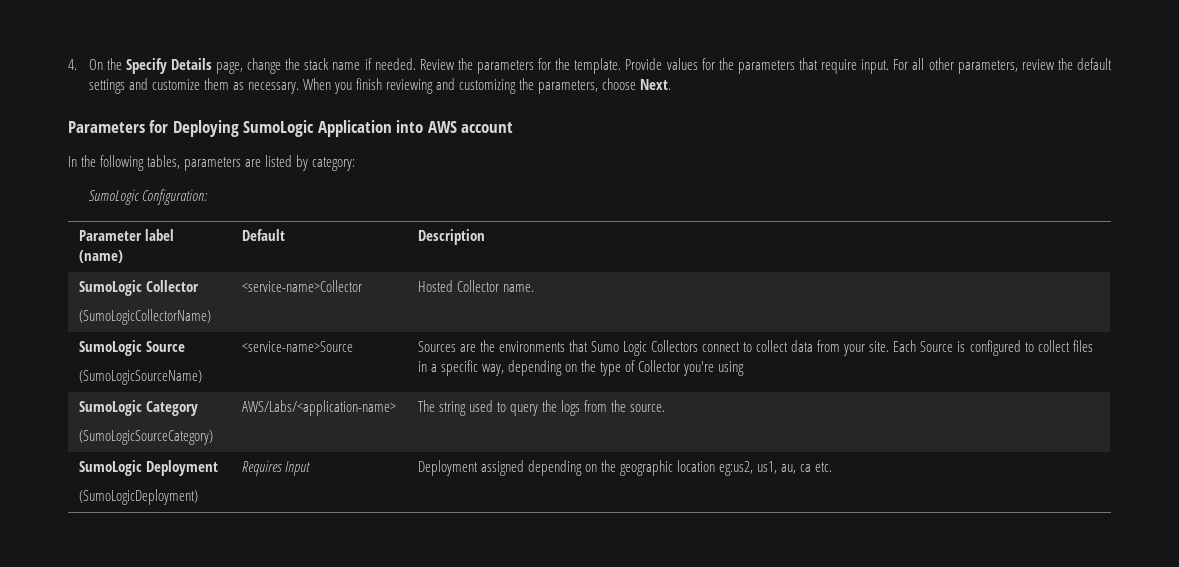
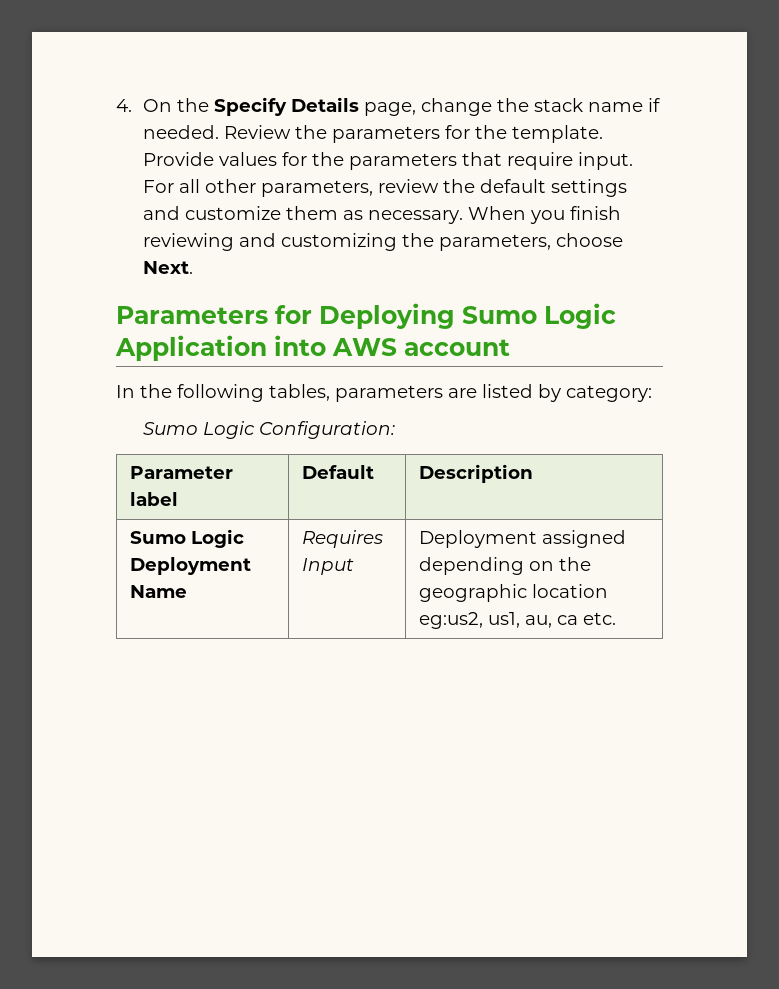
- Parameters for Deploying SumoLogic Application into AWS account
+ Parameters for Deploying Sumo Logic Application into AWS account
- SumoLogic Configuration:
+ Sumo Logic Configuration:
- Parameter label (name) | Default | Description
+ Parameter label | Default | Description
- SumoLogic Collector
- (SumoLogicCollectorName) | <service-name>Collector | Hosted Collector name.
- SumoLogic Source
- (SumoLogicSourceName) | <service-name>Source | Sources are the environments that Sumo Logic Collectors connect to collect data from your site. Each Source is configured to collect files in a specific way, depending on the type of Collector you're using
- SumoLogic Category
- (SumoLogicSourceCategory) | AWS/Labs/<application-name> | The string used to query the logs from the source.
- SumoLogic Deployment
- (SumoLogicDeployment) | Requires Input | Deployment assigned depending on the geographic location eg:us2, us1, au, ca etc.
+ Sumo Logic Deployment Name | Requires Input | Deployment assigned depending on the geographic location eg:us2, us1, au, ca etc.

